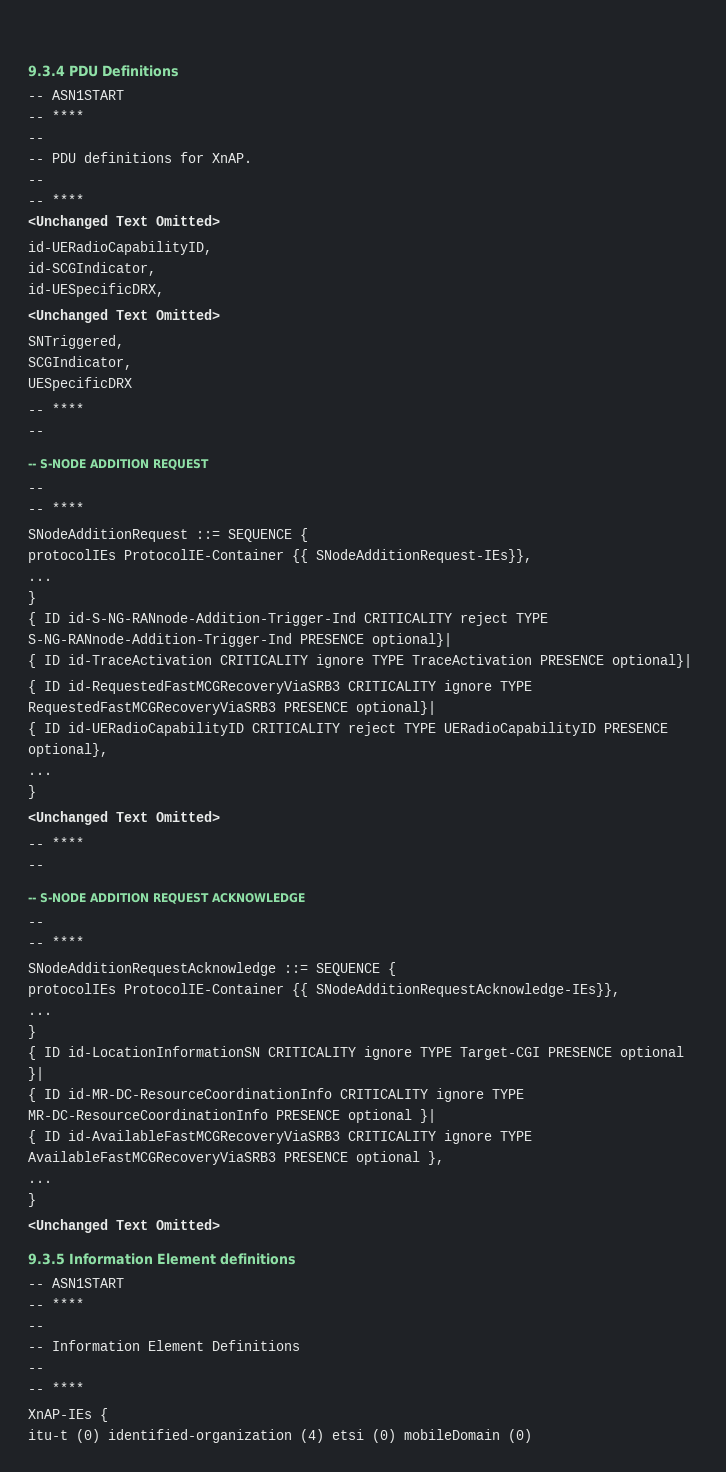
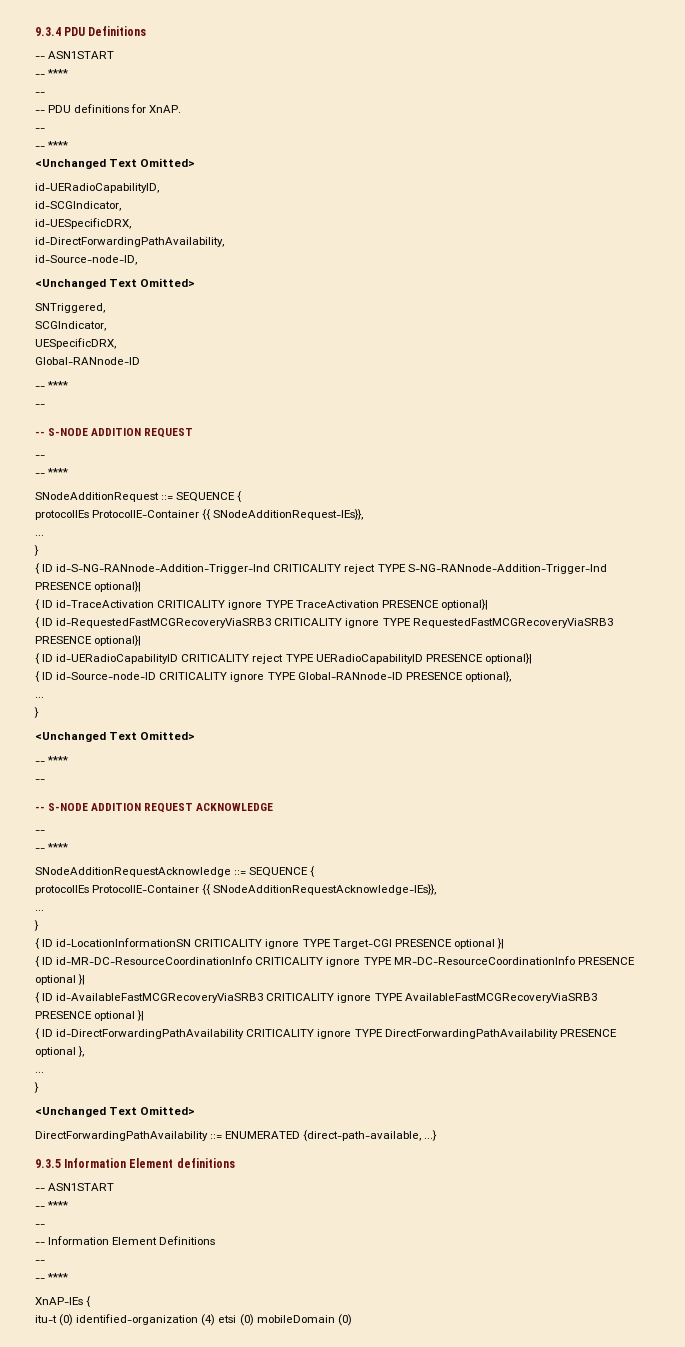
+ id-DirectForwardingPathAvailability,
+ id-Source-node-ID,
- UESpecificDRX
+ UESpecificDRX,
+ Global-RANnode-ID
- { ID id-UERadioCapabilityID CRITICALITY reject TYPE UERadioCapabilityID PRESENCE optional},
+ { ID id-UERadioCapabilityID CRITICALITY reject TYPE UERadioCapabilityID PRESENCE optional}|
+ { ID id-Source-node-ID CRITICALITY ignore TYPE Global-RANnode-ID PRESENCE optional},
- { ID id-AvailableFastMCGRecoveryViaSRB3 CRITICALITY ignore TYPE AvailableFastMCGRecoveryViaSRB3 PRESENCE optional },
+ { ID id-AvailableFastMCGRecoveryViaSRB3 CRITICALITY ignore TYPE AvailableFastMCGRecoveryViaSRB3 PRESENCE optional }|
+ { ID id-DirectForwardingPathAvailability CRITICALITY ignore TYPE DirectForwardingPathAvailability PRESENCE optional },
+ DirectForwardingPathAvailability ::= ENUMERATED {direct-path-available, ...}

